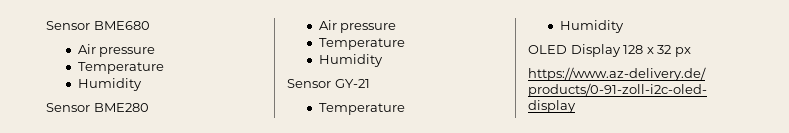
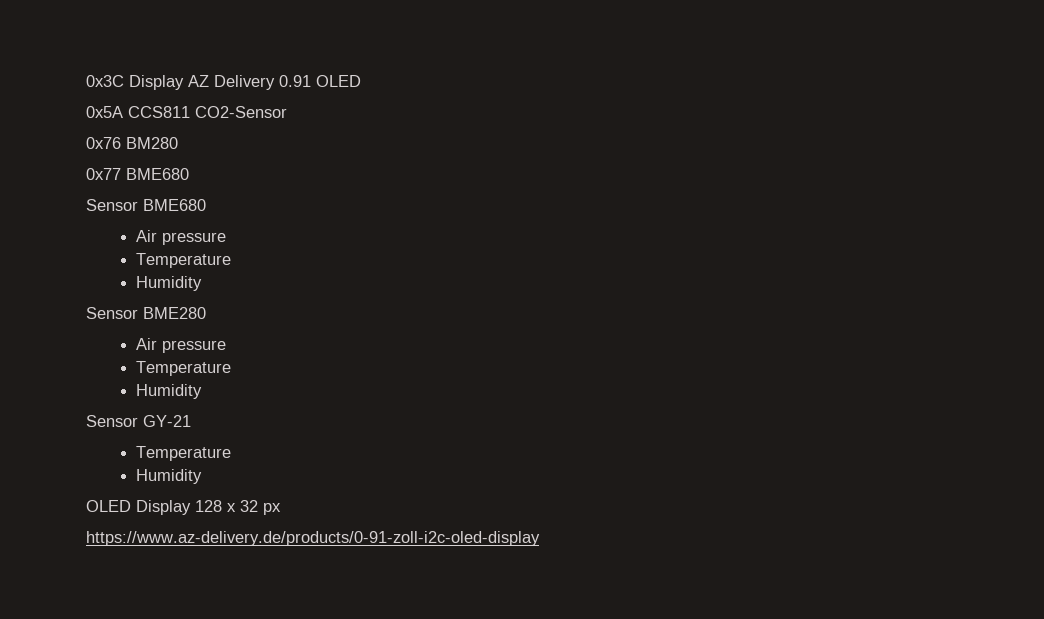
+ 0x3C Display AZ Delivery 0.91 OLED
+ 0x5A CCS811 CO2-Sensor
+ 0x76 BM280
+ 0x77 BME680

